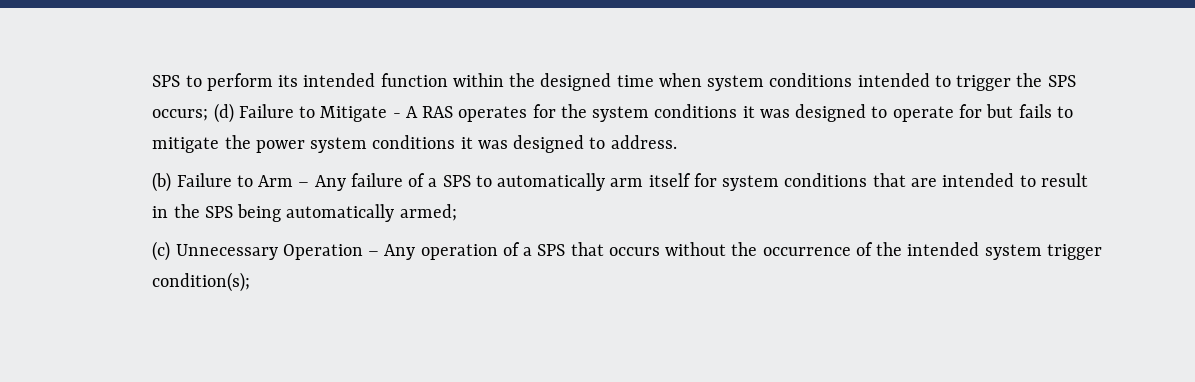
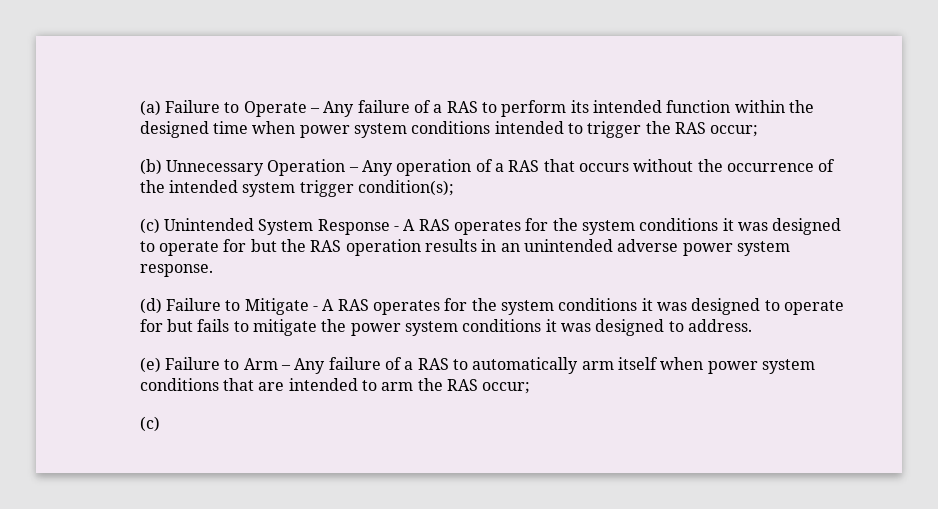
- SPS to perform its intended function within the designed time when system conditions intended to trigger the SPS occurs; (d) Failure to Mitigate - A RAS operates for the system conditions it was designed to operate for but fails to mitigate the power system conditions it was designed to address.
+ (a) Failure to Operate – Any failure of a RAS to perform its intended function within the designed time when power system conditions intended to trigger the RAS occur;
+ (b) Unnecessary Operation – Any operation of a RAS that occurs without the occurrence of the intended system trigger condition(s);
+ (c) Unintended System Response - A RAS operates for the system conditions it was designed to operate for but the RAS operation results in an unintended adverse power system response.
+ (d) Failure to Mitigate - A RAS operates for the system conditions it was designed to operate for but fails to mitigate the power system conditions it was designed to address.
- (b) Failure to Arm – Any failure of a SPS to automatically arm itself for system conditions that are intended to result in the SPS being automatically armed;
- (c) Unnecessary Operation – Any operation of a SPS that occurs without the occurrence of the intended system trigger condition(s);
+ (e) Failure to Arm – Any failure of a RAS to automatically arm itself when power system conditions that are intended to arm the RAS occur;
+ (c)

